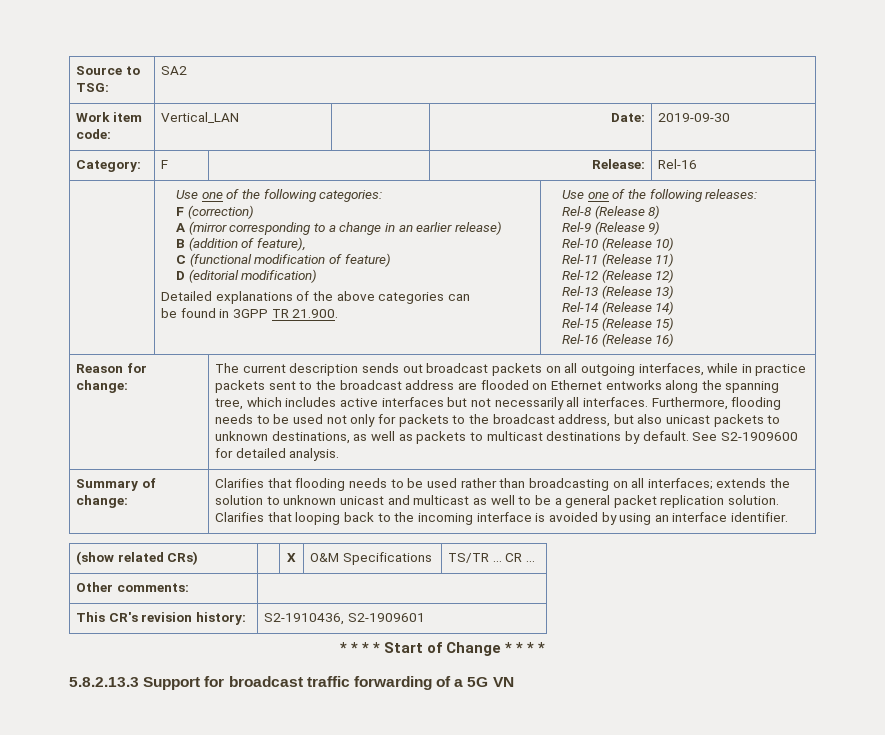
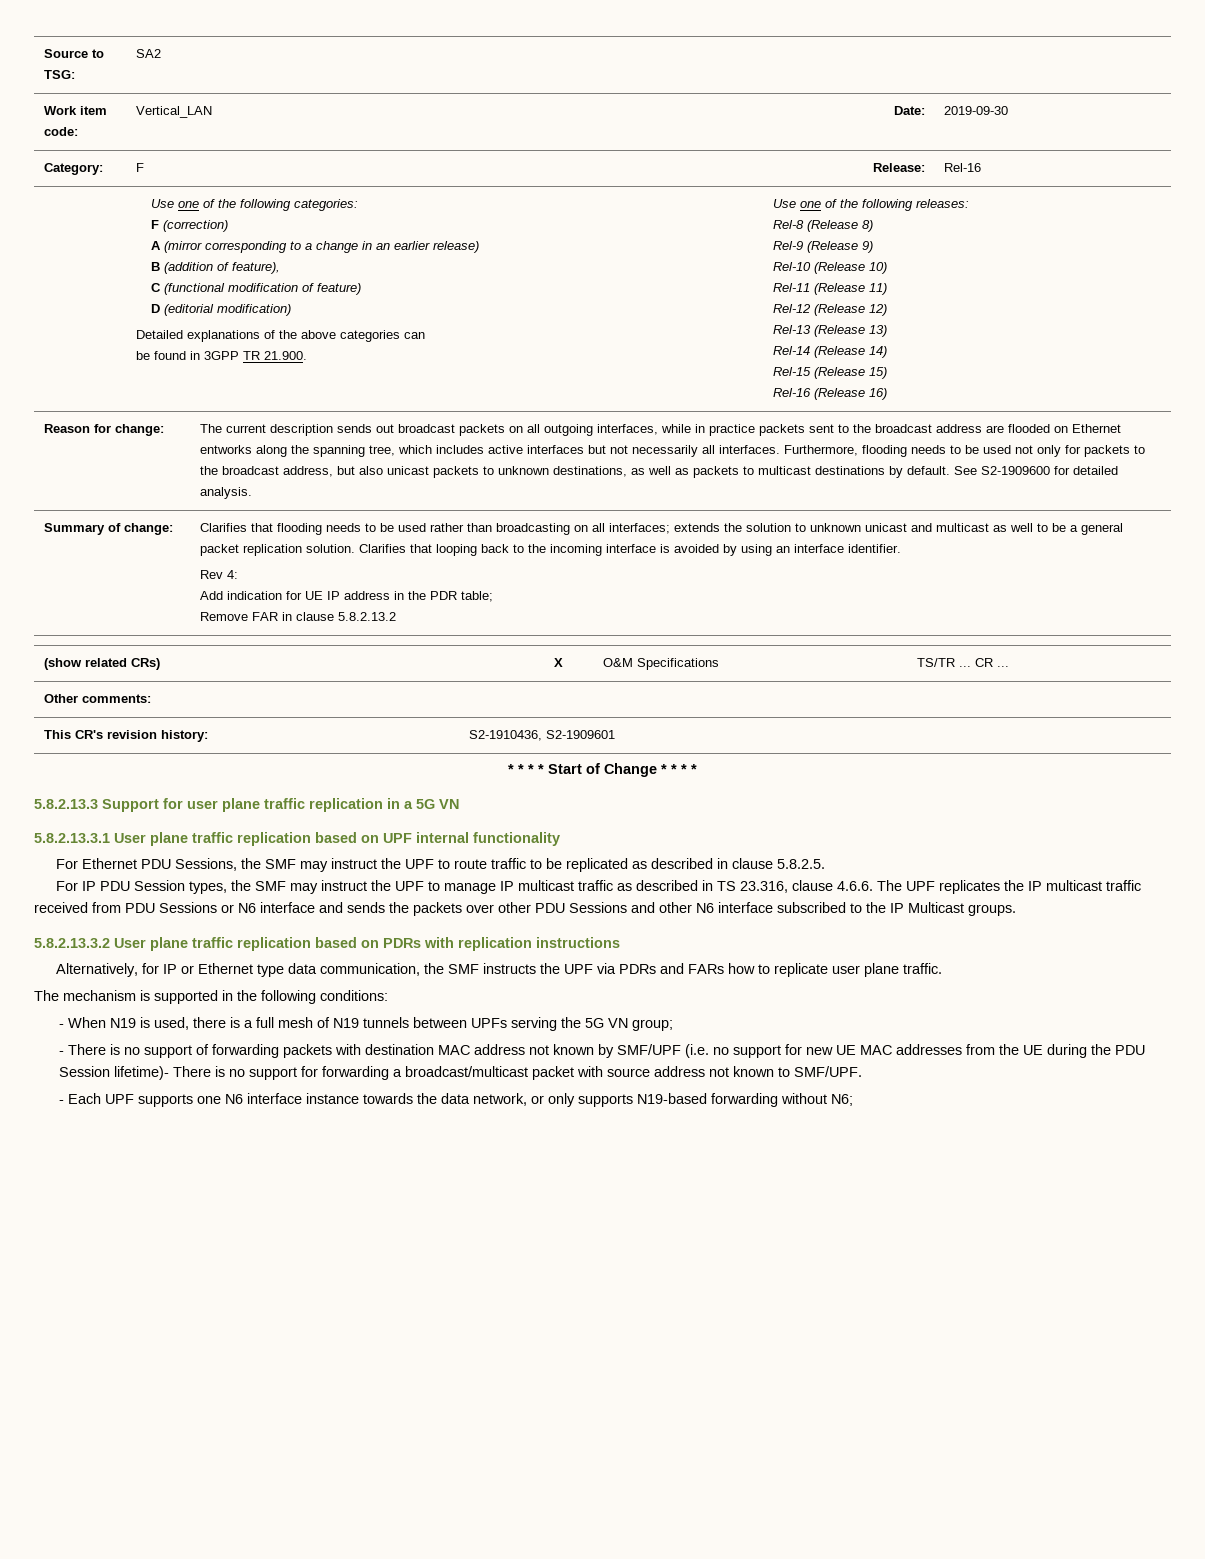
+ Rev 4:
+ Add indication for UE IP address in the PDR table;
+ Remove FAR in clause 5.8.2.13.2
- 5.8.2.13.3 Support for broadcast traffic forwarding of a 5G VN
+ 5.8.2.13.3 Support for user plane traffic replication in a 5G VN
+ 5.8.2.13.3.1 User plane traffic replication based on UPF internal functionality
+ For Ethernet PDU Sessions, the SMF may instruct the UPF to route traffic to be replicated as described in clause 5.8.2.5.
+ For IP PDU Session types, the SMF may instruct the UPF to manage IP multicast traffic as described in TS 23.316, clause 4.6.6. The UPF replicates the IP multicast traffic received from PDU Sessions or N6 interface and sends the packets over other PDU Sessions and other N6 interface subscribed to the IP Multicast groups.
+ 5.8.2.13.3.2 User plane traffic replication based on PDRs with replication instructions
+ Alternatively, for IP or Ethernet type data communication, the SMF instructs the UPF via PDRs and FARs how to replicate user plane traffic.
+ The mechanism is supported in the following conditions:
+ - When N19 is used, there is a full mesh of N19 tunnels between UPFs serving the 5G VN group;
+ - There is no support of forwarding packets with destination MAC address not known by SMF/UPF (i.e. no support for new UE MAC addresses from the UE during the PDU Session lifetime)- There is no support for forwarding a broadcast/multicast packet with source address not known to SMF/UPF.
+ - Each UPF supports one N6 interface instance towards the data network, or only supports N19-based forwarding without N6;

